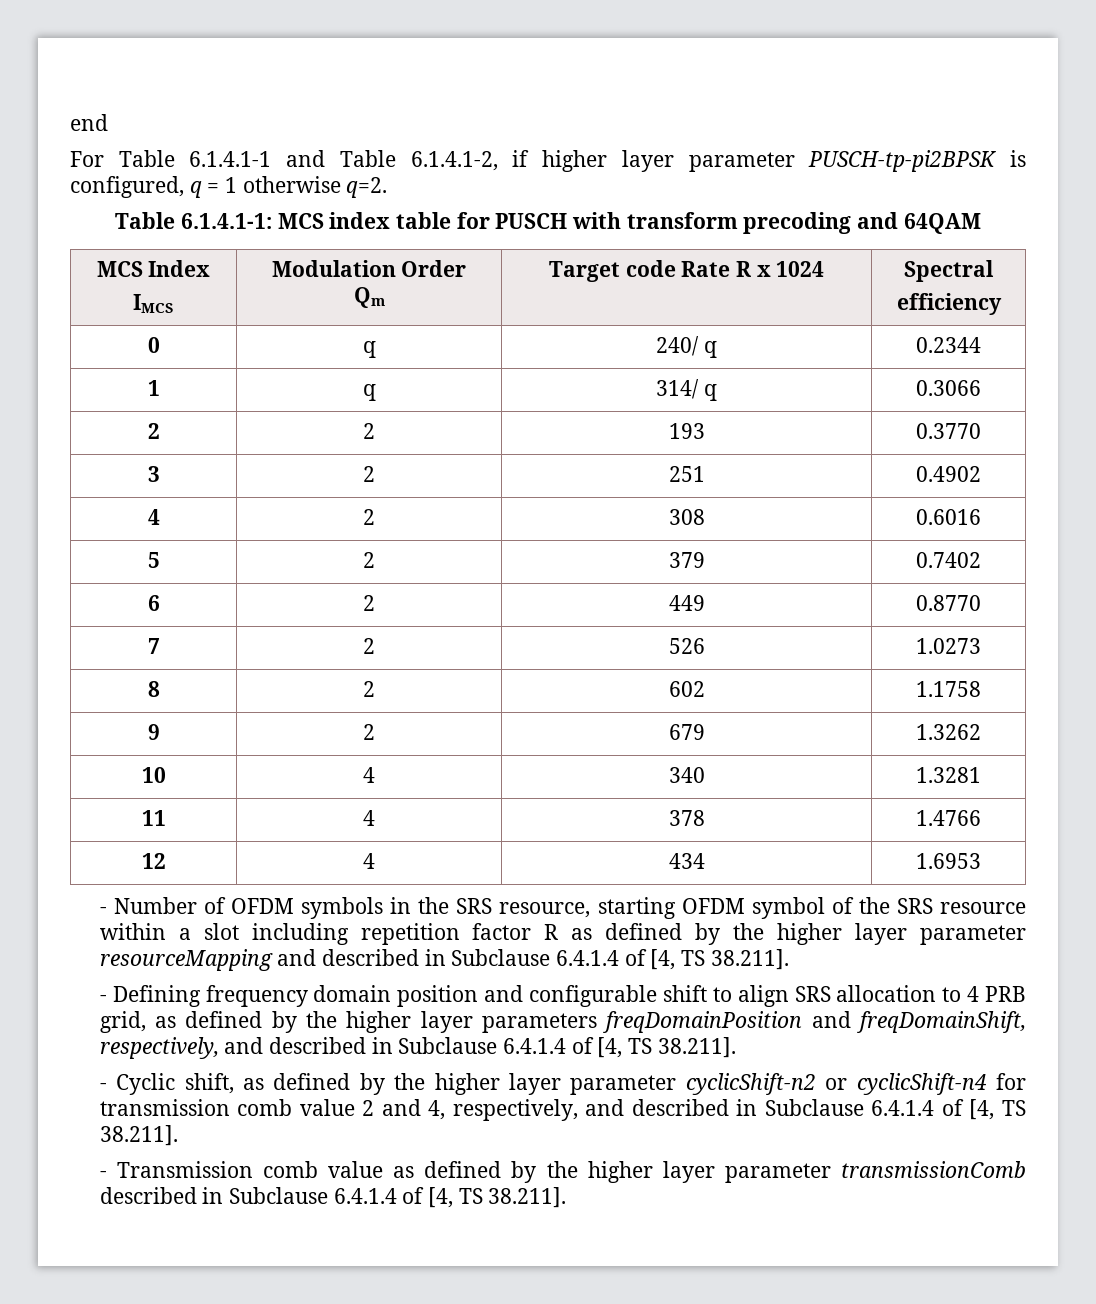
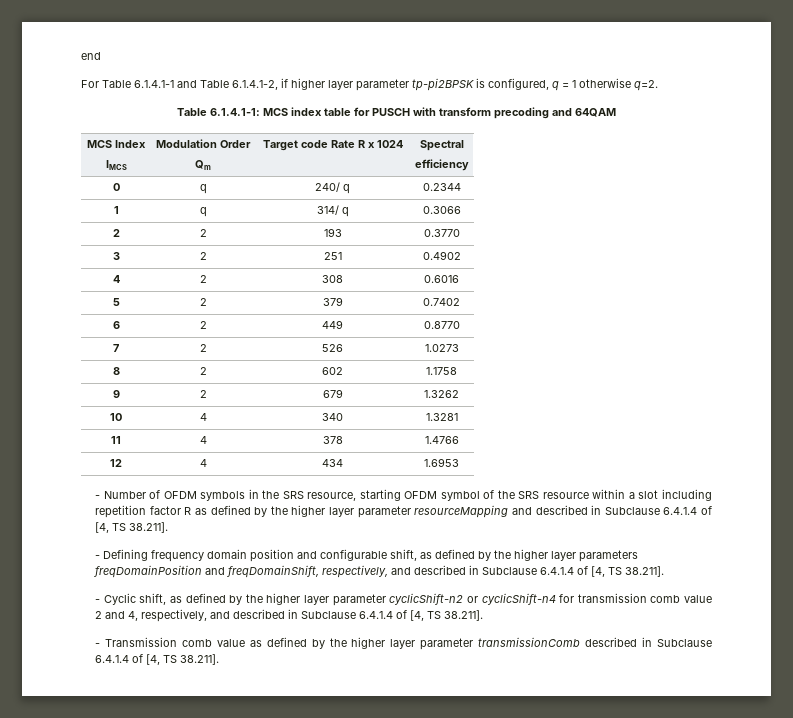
- For Table 6.1.4.1-1 and Table 6.1.4.1-2, if higher layer parameter PUSCH-tp-pi2BPSK is configured, q = 1 otherwise q=2.
+ For Table 6.1.4.1-1 and Table 6.1.4.1-2, if higher layer parameter tp-pi2BPSK is configured, q = 1 otherwise q=2.
- - Defining frequency domain position and configurable shift to align SRS allocation to 4 PRB grid, as defined by the higher layer parameters freqDomainPosition and freqDomainShift, respectively, and described in Subclause 6.4.1.4 of [4, TS 38.211].
+ - Defining frequency domain position and configurable shift, as defined by the higher layer parameters freqDomainPosition and freqDomainShift, respectively, and described in Subclause 6.4.1.4 of [4, TS 38.211].

